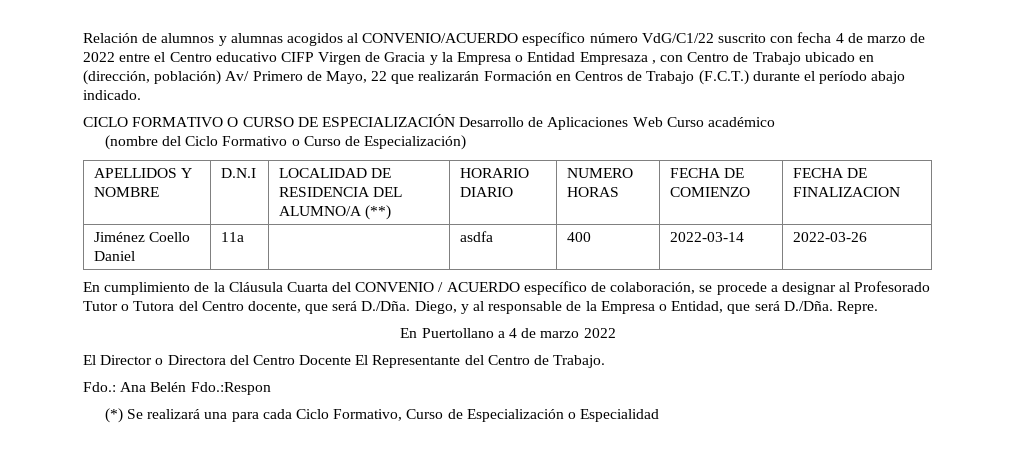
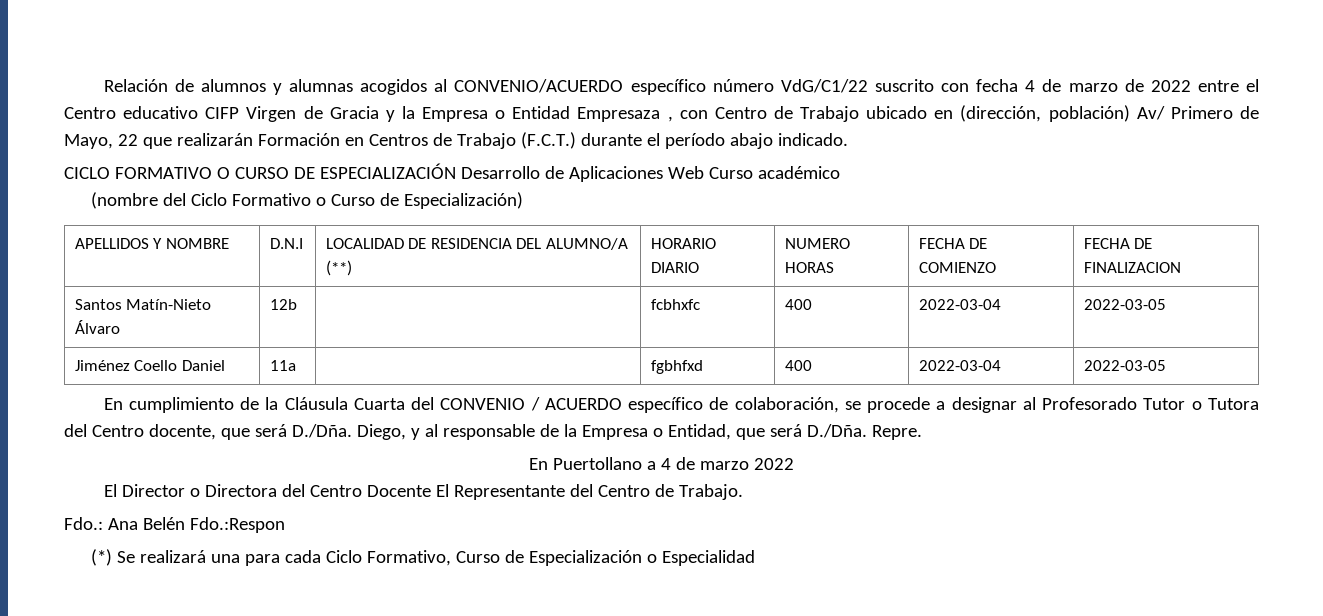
+ Santos Matín-Nieto Álvaro | 12b | | fcbhxfc | 400 | 2022-03-04 | 2022-03-05
- Jiménez Coello Daniel | 11a | | asdfa | 400 | 2022-03-14 | 2022-03-26
+ Jiménez Coello Daniel | 11a | | fgbhfxd | 400 | 2022-03-04 | 2022-03-05

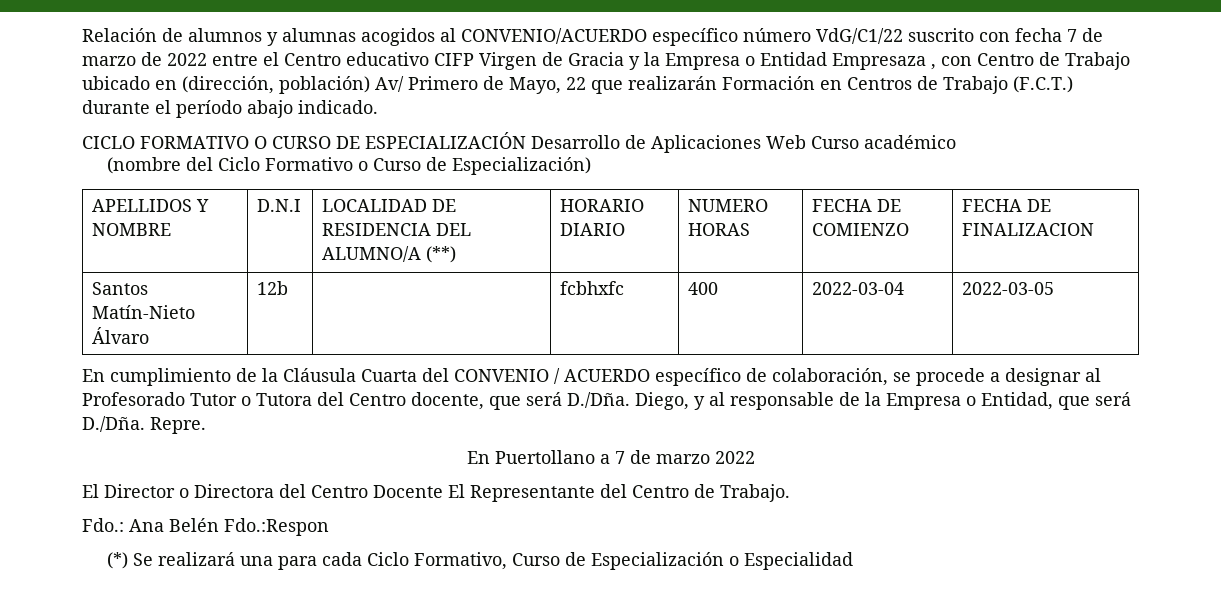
- Relación de alumnos y alumnas acogidos al CONVENIO/ACUERDO específico número VdG/C1/22 suscrito con fecha 4 de marzo de 2022 entre el Centro educativo CIFP Virgen de Gracia y la Empresa o Entidad Empresaza , con Centro de Trabajo ubicado en (dirección, población) Av/ Primero de Mayo, 22 que realizarán Formación en Centros de Trabajo (F.C.T.) durante el período abajo indicado.
+ Relación de alumnos y alumnas acogidos al CONVENIO/ACUERDO específico número VdG/C1/22 suscrito con fecha 7 de marzo de 2022 entre el Centro educativo CIFP Virgen de Gracia y la Empresa o Entidad Empresaza , con Centro de Trabajo ubicado en (dirección, población) Av/ Primero de Mayo, 22 que realizarán Formación en Centros de Trabajo (F.C.T.) durante el período abajo indicado.
- Jiménez Coello Daniel | 11a | | fgbhfxd | 400 | 2022-03-04 | 2022-03-05
- En Puertollano a 4 de marzo 2022
+ En Puertollano a 7 de marzo 2022

